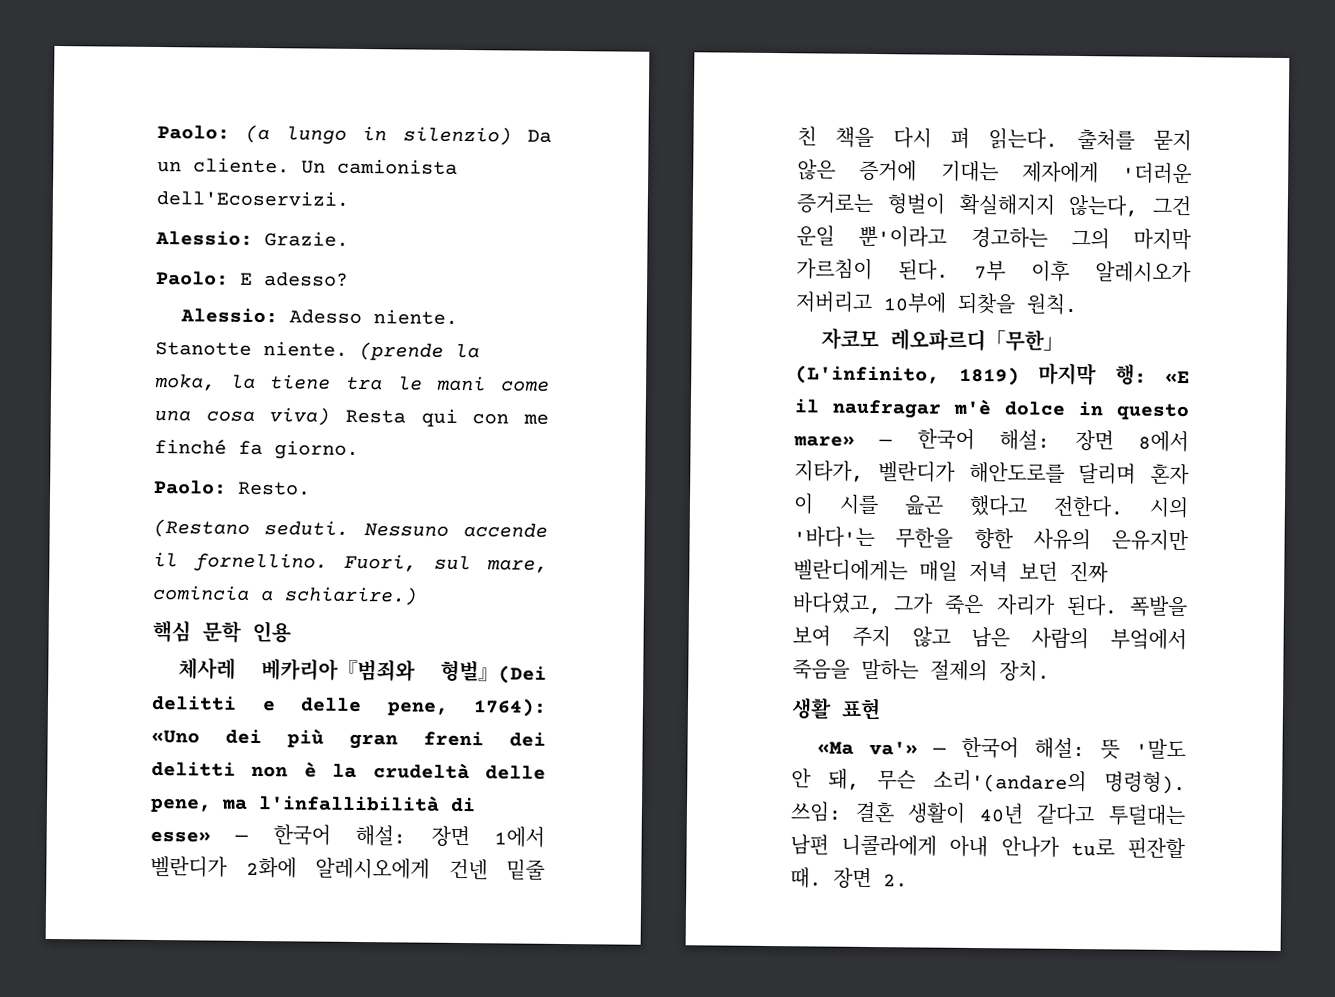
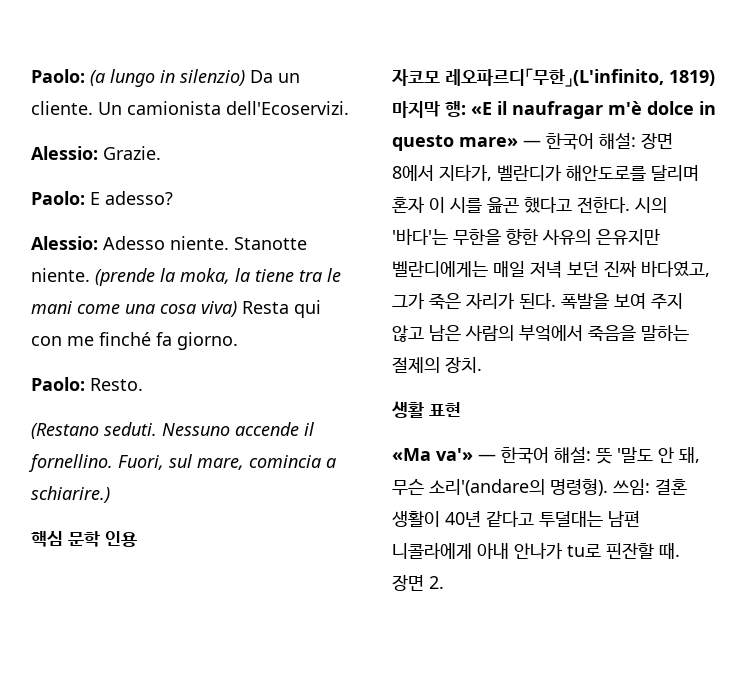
- 체사레 베카리아『범죄와 형벌』(Dei delitti e delle pene, 1764): «Uno dei più gran freni dei delitti non è la crudeltà delle pene, ma l'infallibilità di esse» — 한국어 해설: 장면 1에서 벨란디가 2화에 알레시오에게 건넨 밑줄 친 책을 다시 펴 읽는다. 출처를 묻지 않은 증거에 기대는 제자에게 '더러운 증거로는 형벌이 확실해지지 않는다, 그건 운일 뿐'이라고 경고하는 그의 마지막 가르침이 된다. 7부 이후 알레시오가 저버리고 10부에 되찾을 원칙.

